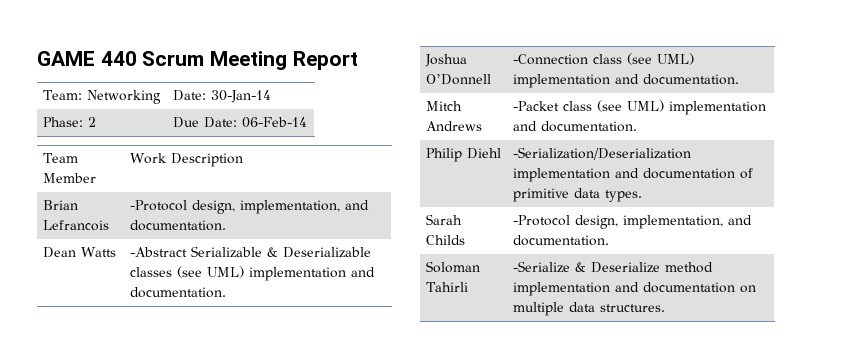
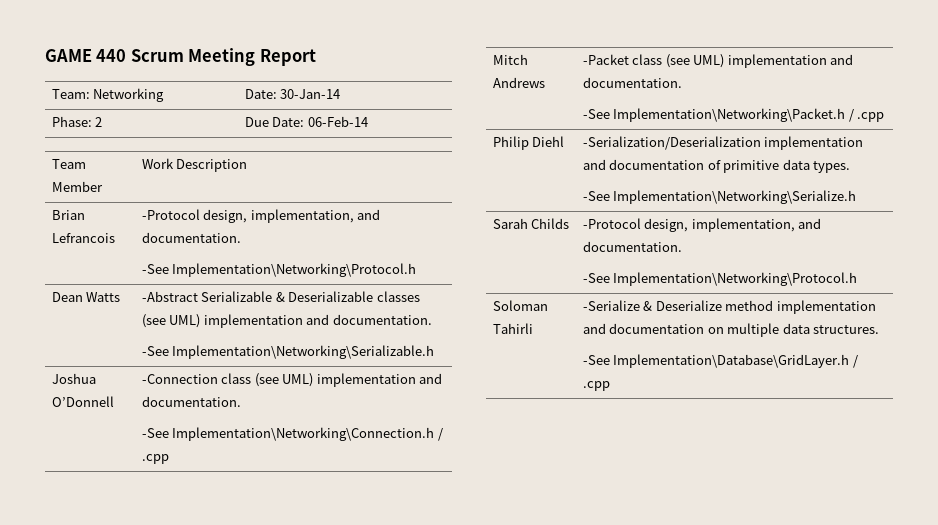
  Brian Lefrancois | -Protocol design, implementation, and documentation.
+ -See Implementation\Networking\Protocol.h
  Dean Watts | -Abstract Serializable & Deserializable classes (see UML) implementation and documentation.
+ -See Implementation\Networking\Serializable.h
  Joshua O’Donnell | -Connection class (see UML) implementation and documentation.
+ -See Implementation\Networking\Connection.h / .cpp
  Mitch Andrews | -Packet class (see UML) implementation and documentation.
+ -See Implementation\Networking\Packet.h / .cpp
  Philip Diehl | -Serialization/Deserialization implementation and documentation of primitive data types.
+ -See Implementation\Networking\Serialize.h
  Sarah Childs | -Protocol design, implementation, and documentation.
+ -See Implementation\Networking\Protocol.h
  Soloman Tahirli | -Serialize & Deserialize method implementation and documentation on multiple data structures.
+ -See Implementation\Database\GridLayer.h / .cpp

